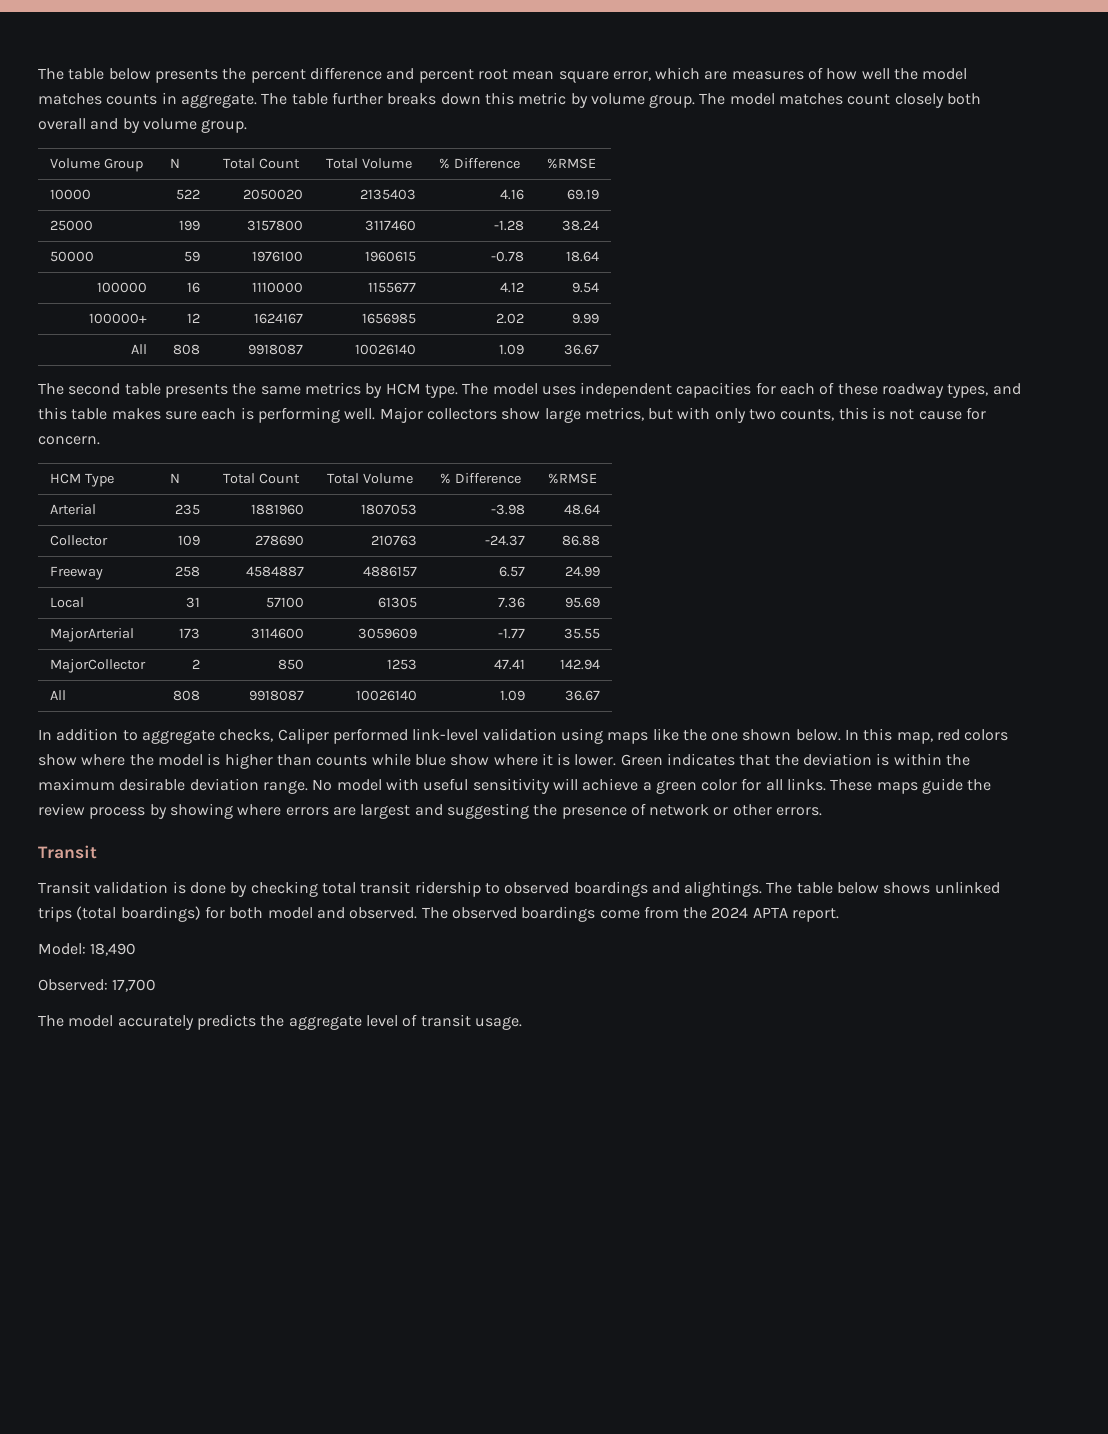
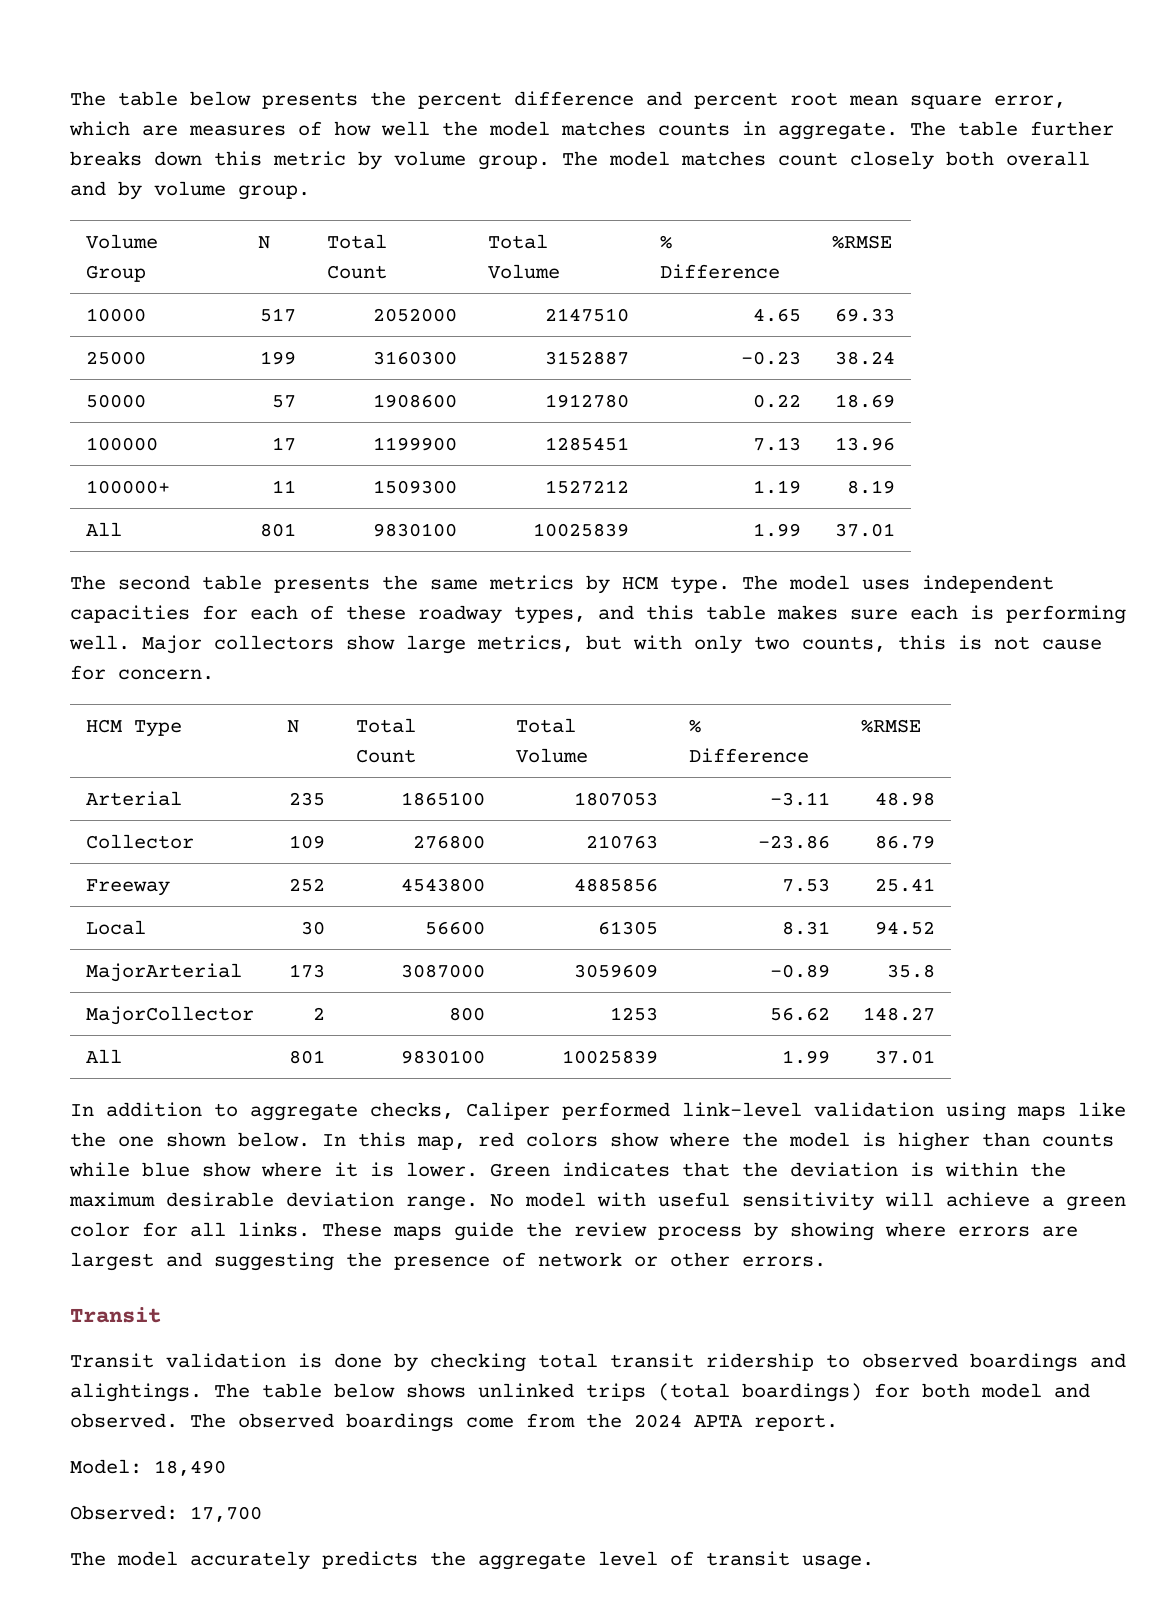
- 10000 | 522 | 2050020 | 2135403 | 4.16 | 69.19
+ 10000 | 517 | 2052000 | 2147510 | 4.65 | 69.33
- 25000 | 199 | 3157800 | 3117460 | -1.28 | 38.24
+ 25000 | 199 | 3160300 | 3152887 | -0.23 | 38.24
- 50000 | 59 | 1976100 | 1960615 | -0.78 | 18.64
- 100000 | 16 | 1110000 | 1155677 | 4.12 | 9.54
- 100000+ | 12 | 1624167 | 1656985 | 2.02 | 9.99
- All | 808 | 9918087 | 10026140 | 1.09 | 36.67
+ 50000 | 57 | 1908600 | 1912780 | 0.22 | 18.69
+ 100000 | 17 | 1199900 | 1285451 | 7.13 | 13.96
+ 100000+ | 11 | 1509300 | 1527212 | 1.19 | 8.19
+ All | 801 | 9830100 | 10025839 | 1.99 | 37.01
- Arterial | 235 | 1881960 | 1807053 | -3.98 | 48.64
+ Arterial | 235 | 1865100 | 1807053 | -3.11 | 48.98
- Collector | 109 | 278690 | 210763 | -24.37 | 86.88
+ Collector | 109 | 276800 | 210763 | -23.86 | 86.79
- Freeway | 258 | 4584887 | 4886157 | 6.57 | 24.99
+ Freeway | 252 | 4543800 | 4885856 | 7.53 | 25.41
- Local | 31 | 57100 | 61305 | 7.36 | 95.69
+ Local | 30 | 56600 | 61305 | 8.31 | 94.52
- MajorArterial | 173 | 3114600 | 3059609 | -1.77 | 35.55
+ MajorArterial | 173 | 3087000 | 3059609 | -0.89 | 35.8
- MajorCollector | 2 | 850 | 1253 | 47.41 | 142.94
- All | 808 | 9918087 | 10026140 | 1.09 | 36.67
+ MajorCollector | 2 | 800 | 1253 | 56.62 | 148.27
+ All | 801 | 9830100 | 10025839 | 1.99 | 37.01

